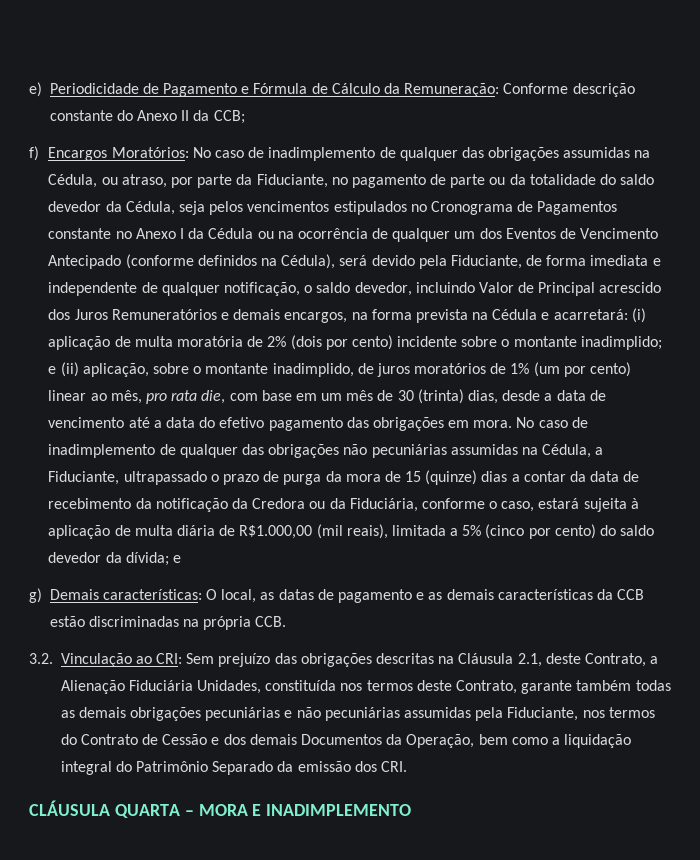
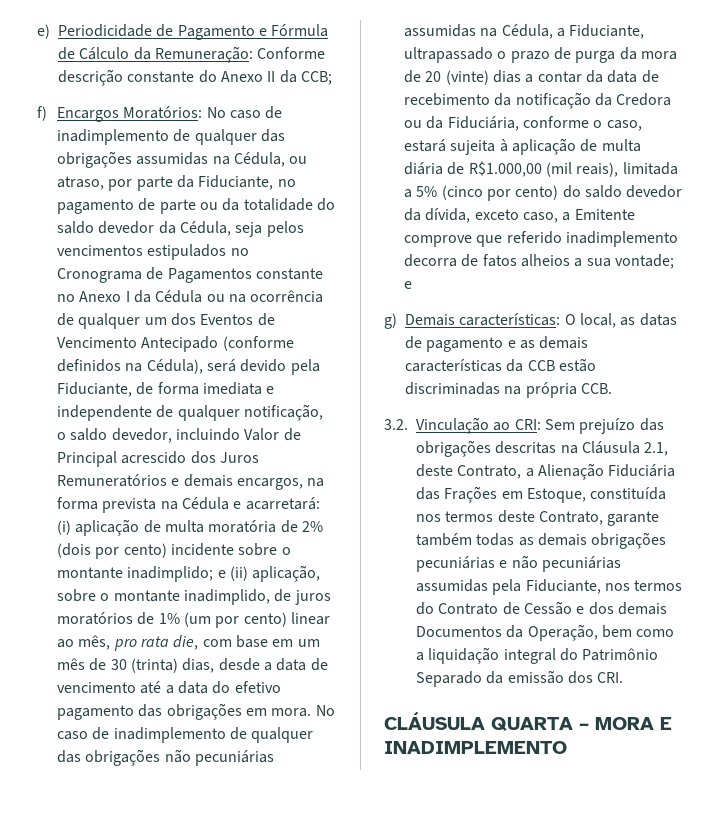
- No caso de inadimplemento de qualquer das obrigações não pecuniárias assumidas na Cédula, a Fiduciante, ultrapassado o prazo de purga da mora de 15 (quinze) dias a contar da data de recebimento da notificação da Credora ou da Fiduciária, conforme o caso, estará sujeita à aplicação de multa diária de R$1.000,00 (mil reais), limitada a 5% (cinco por cento) do saldo devedor da dívida;
+ No caso de inadimplemento de qualquer das obrigações não pecuniárias assumidas na Cédula, a Fiduciante, ultrapassado o prazo de purga da mora de 20 (vinte) dias a contar da data de recebimento da notificação da Credora ou da Fiduciária, conforme o caso, estará sujeita à aplicação de multa diária de R$1.000,00 (mil reais), limitada a 5% (cinco por cento) do saldo devedor da dívida, exceto caso, a Emitente comprove que referido inadimplemento decorra de fatos alheios a sua vontade;
- 3.2. Vinculação ao CRI: Sem prejuízo das obrigações descritas na Cláusula 2.1, deste Contrato, a Alienação Fiduciária Unidades, constituída nos termos deste Contrato, garante também todas as demais obrigações pecuniárias e não pecuniárias assumidas pela Fiduciante, nos termos do Contrato de Cessão e dos demais Documentos da Operação, bem como a liquidação integral do Patrimônio Separado da emissão dos CRI.
+ 3.2. Vinculação ao CRI: Sem prejuízo das obrigações descritas na Cláusula 2.1, deste Contrato, a Alienação Fiduciária das Frações em Estoque, constituída nos termos deste Contrato, garante também todas as demais obrigações pecuniárias e não pecuniárias assumidas pela Fiduciante, nos termos do Contrato de Cessão e dos demais Documentos da Operação, bem como a liquidação integral do Patrimônio Separado da emissão dos CRI.

